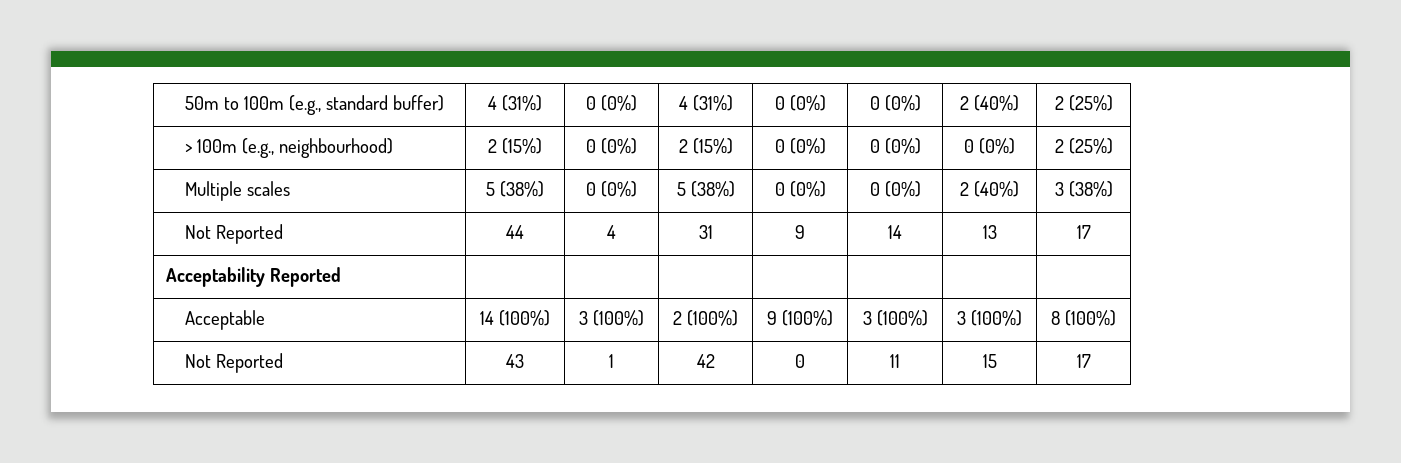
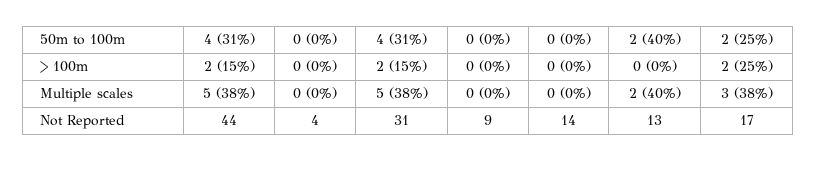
- 50m to 100m (e.g., standard buffer) | 4 (31%) | 0 (0%) | 4 (31%) | 0 (0%) | 0 (0%) | 2 (40%) | 2 (25%)
+ 50m to 100m | 4 (31%) | 0 (0%) | 4 (31%) | 0 (0%) | 0 (0%) | 2 (40%) | 2 (25%)
- > 100m (e.g., neighbourhood) | 2 (15%) | 0 (0%) | 2 (15%) | 0 (0%) | 0 (0%) | 0 (0%) | 2 (25%)
+ > 100m | 2 (15%) | 0 (0%) | 2 (15%) | 0 (0%) | 0 (0%) | 0 (0%) | 2 (25%)
- Acceptability Reported | | | | | | |
- Acceptable | 14 (100%) | 3 (100%) | 2 (100%) | 9 (100%) | 3 (100%) | 3 (100%) | 8 (100%)
- Not Reported | 43 | 1 | 42 | 0 | 11 | 15 | 17

